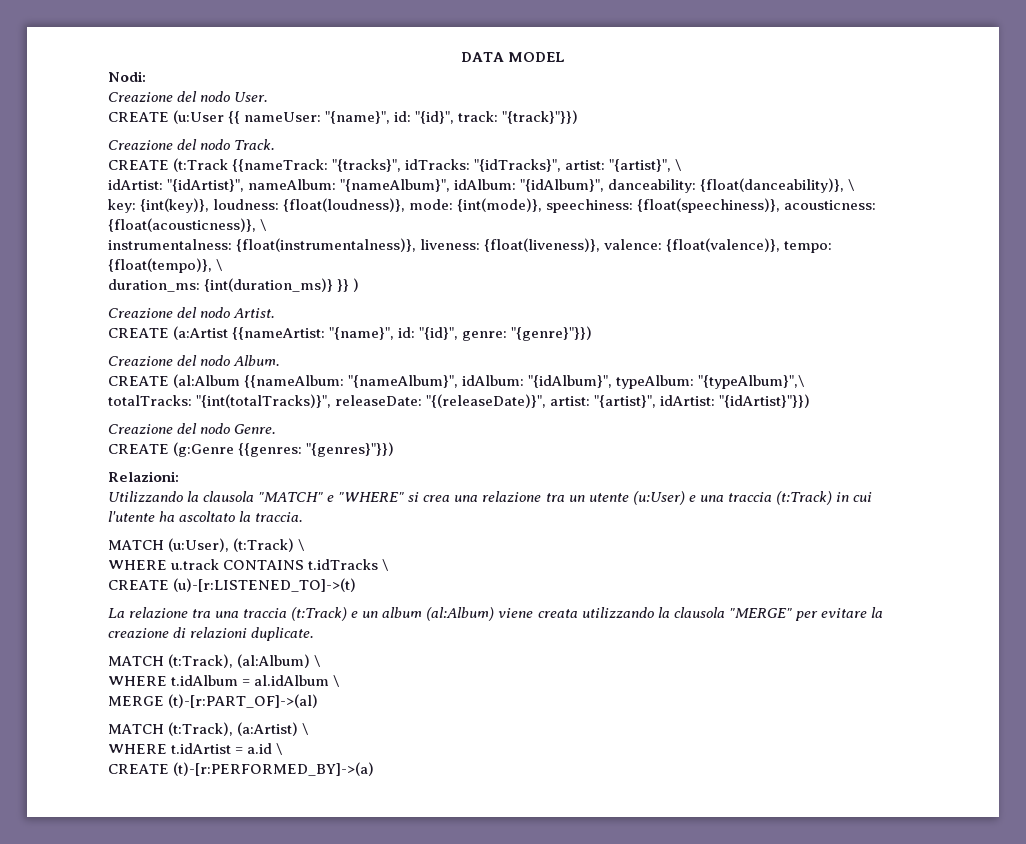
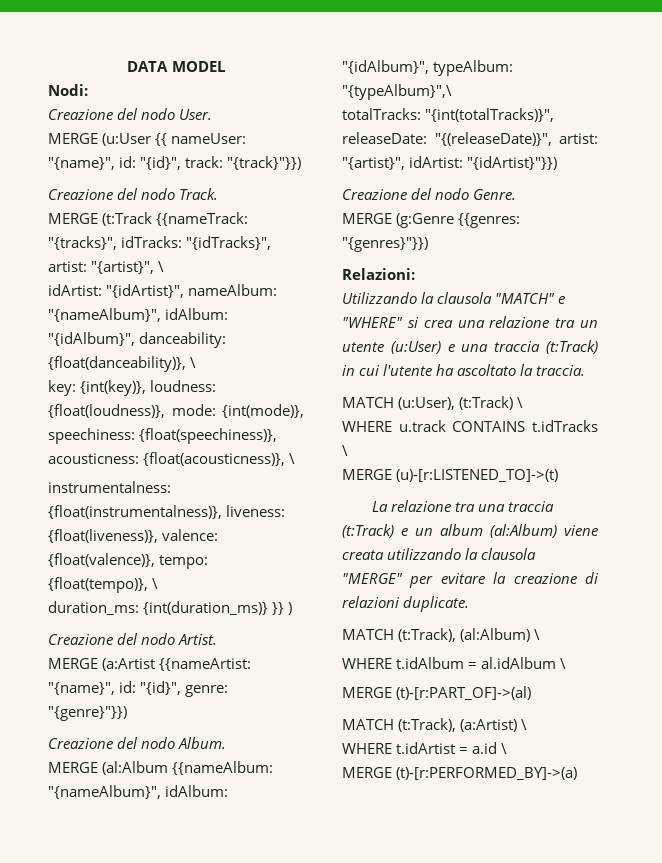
- CREATE (u:User {{ nameUser: "{name}", id: "{id}", track: "{track}"}})
+ MERGE (u:User {{ nameUser: "{name}", id: "{id}", track: "{track}"}})
- CREATE (t:Track {{nameTrack: "{tracks}", idTracks: "{idTracks}", artist: "{artist}", \
+ MERGE (t:Track {{nameTrack: "{tracks}", idTracks: "{idTracks}", artist: "{artist}", \
- CREATE (a:Artist {{nameArtist: "{name}", id: "{id}", genre: "{genre}"}})
+ MERGE (a:Artist {{nameArtist: "{name}", id: "{id}", genre: "{genre}"}})
- CREATE (al:Album {{nameAlbum: "{nameAlbum}", idAlbum: "{idAlbum}", typeAlbum: "{typeAlbum}",\
+ MERGE (al:Album {{nameAlbum: "{nameAlbum}", idAlbum: "{idAlbum}", typeAlbum: "{typeAlbum}",\
- CREATE (g:Genre {{genres: "{genres}"}})
+ MERGE (g:Genre {{genres: "{genres}"}})
- CREATE (u)-[r:LISTENED_TO]->(t)
+ MERGE (u)-[r:LISTENED_TO]->(t)
- CREATE (t)-[r:PERFORMED_BY]->(a)
+ MERGE (t)-[r:PERFORMED_BY]->(a)

